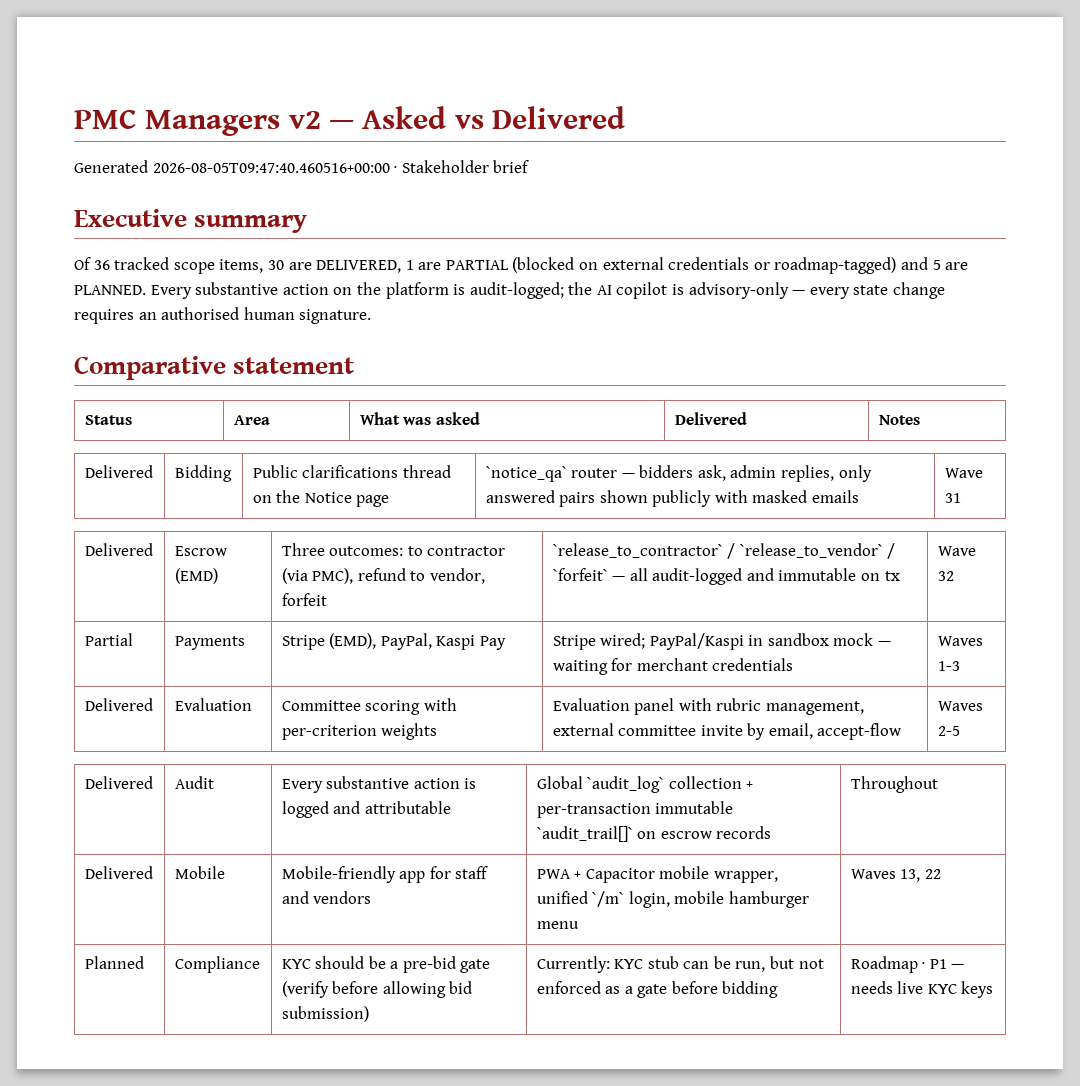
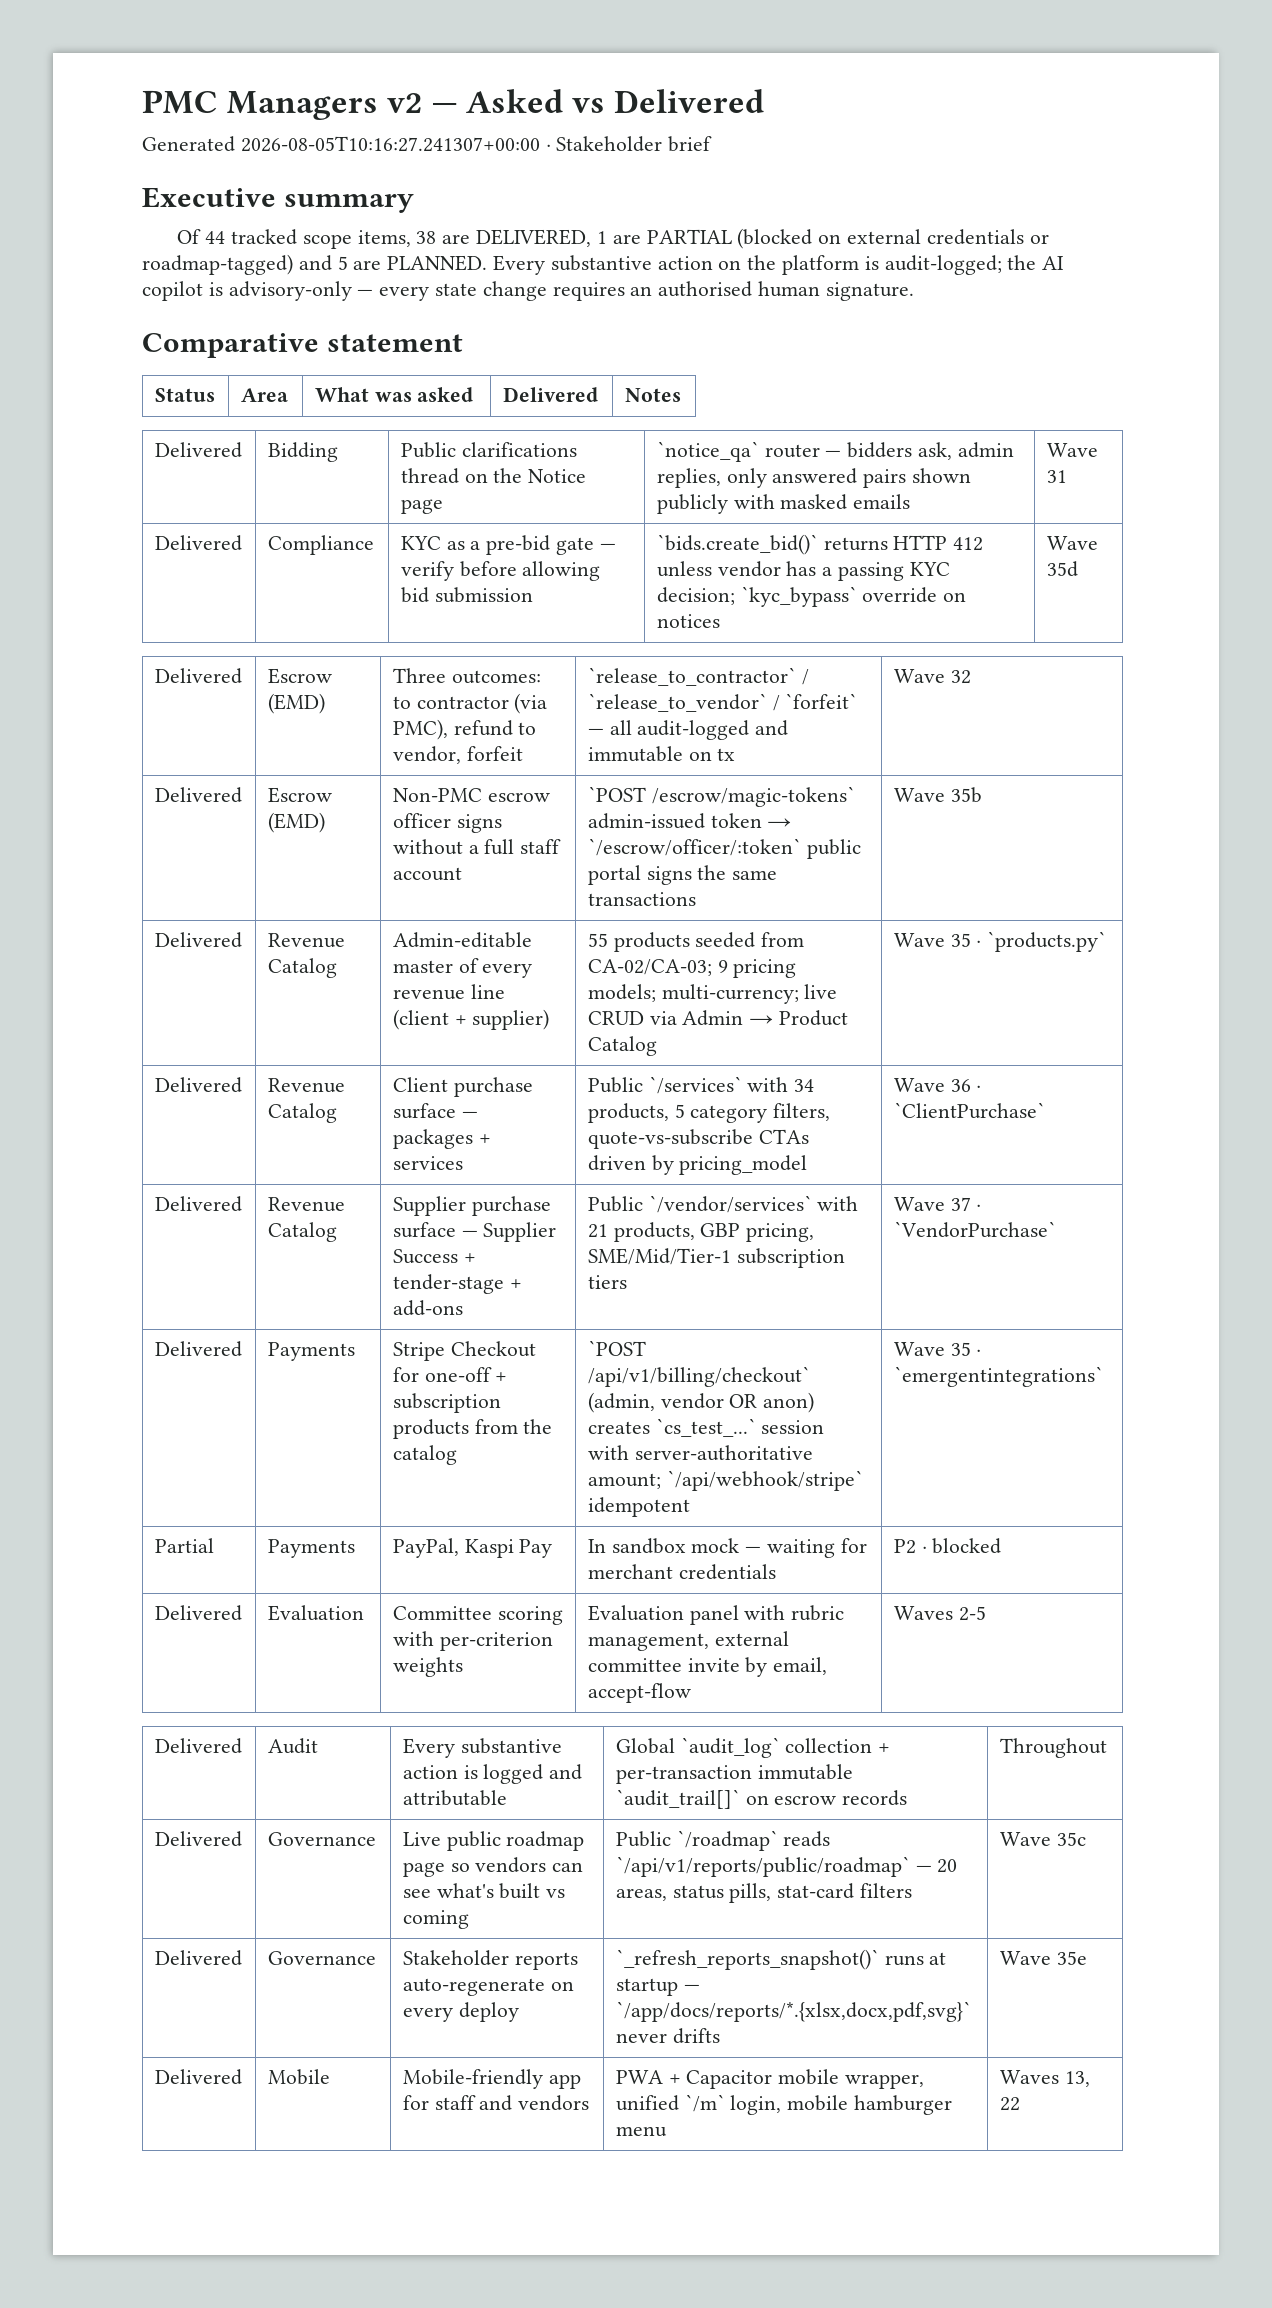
- Generated 2026-08-05T09:47:40.460516+00:00 · Stakeholder brief
+ Generated 2026-08-05T10:16:27.241307+00:00 · Stakeholder brief
- Of 36 tracked scope items, 30 are DELIVERED, 1 are PARTIAL (blocked on external credentials or roadmap-tagged) and 5 are PLANNED.
+ Of 44 tracked scope items, 38 are DELIVERED, 1 are PARTIAL (blocked on external credentials or roadmap-tagged) and 5 are PLANNED.
+ Delivered | Compliance | KYC as a pre-bid gate — verify before allowing bid submission | `bids.create_bid()` returns HTTP 412 unless vendor has a passing KYC decision; `kyc_bypass` override on notices | Wave 35d
+ Delivered | Escrow (EMD) | Non-PMC escrow officer signs without a full staff account | `POST /escrow/magic-tokens` admin-issued token → `/escrow/officer/:token` public portal signs the same transactions | Wave 35b
+ Delivered | Revenue Catalog | Admin-editable master of every revenue line (client + supplier) | 55 products seeded from CA-02/CA-03; 9 pricing models; multi-currency; live CRUD via Admin → Product Catalog | Wave 35 · `products.py`
+ Delivered | Revenue Catalog | Client purchase surface — packages + services | Public `/services` with 34 products, 5 category filters, quote-vs-subscribe CTAs driven by pricing_model | Wave 36 · `ClientPurchase`
+ Delivered | Revenue Catalog | Supplier purchase surface — Supplier Success + tender-stage + add-ons | Public `/vendor/services` with 21 products, GBP pricing, SME/Mid/Tier-1 subscription tiers | Wave 37 · `VendorPurchase`
+ Delivered | Payments | Stripe Checkout for one-off + subscription products from the catalog | `POST /api/v1/billing/checkout` (admin, vendor OR anon) creates `cs_test_...` session with server-authoritative amount; `/api/webhook/stripe` idempotent | Wave 35 · `emergentintegrations`
- Partial | Payments | Stripe (EMD), PayPal, Kaspi Pay | Stripe wired; PayPal/Kaspi in sandbox mock — waiting for merchant credentials | Waves 1-3
+ Partial | Payments | PayPal, Kaspi Pay | In sandbox mock — waiting for merchant credentials | P2 · blocked
+ Delivered | Governance | Live public roadmap page so vendors can see what's built vs coming | Public `/roadmap` reads `/api/v1/reports/public/roadmap` — 20 areas, status pills, stat-card filters | Wave 35c
+ Delivered | Governance | Stakeholder reports auto-regenerate on every deploy | `_refresh_reports_snapshot()` runs at startup — `/app/docs/reports/*.{xlsx,docx,pdf,svg}` never drifts | Wave 35e
- Planned | Compliance | KYC should be a pre-bid gate (verify before allowing bid submission) | Currently: KYC stub can be run, but not enforced as a gate before bidding | Roadmap · P1 — needs live KYC keys

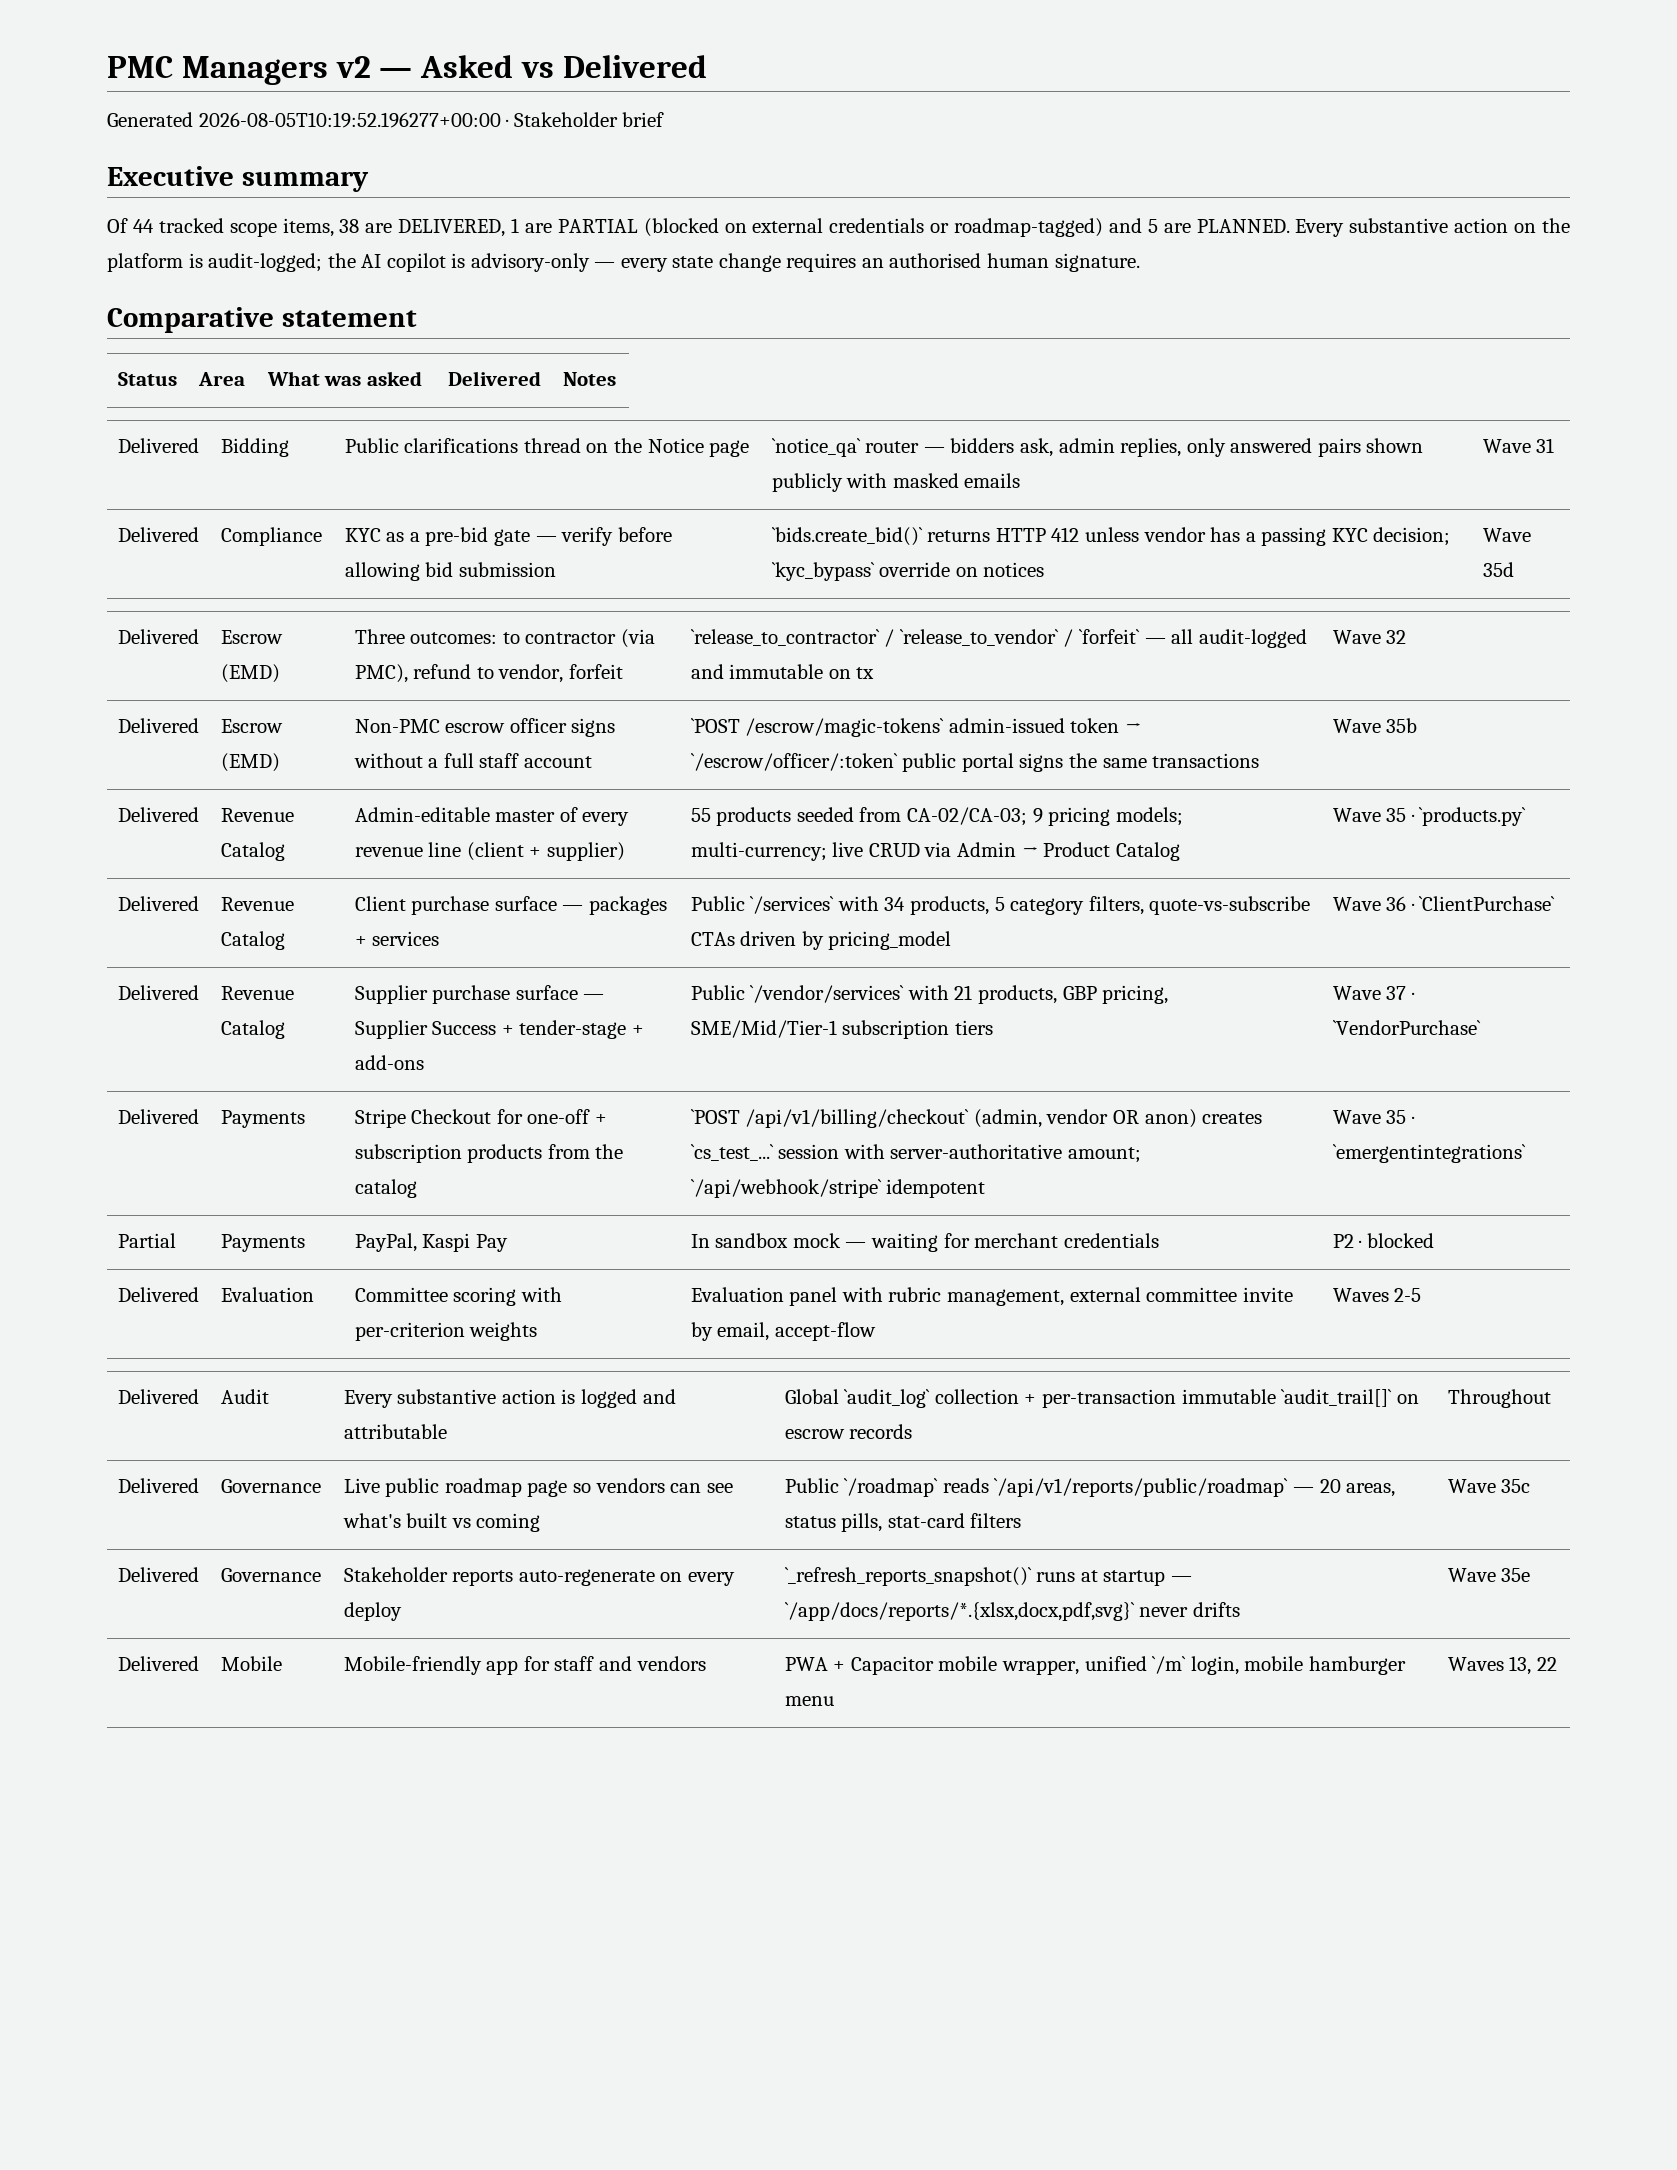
- Generated 2026-08-05T10:16:27.241307+00:00 · Stakeholder brief
+ Generated 2026-08-05T10:19:52.196277+00:00 · Stakeholder brief

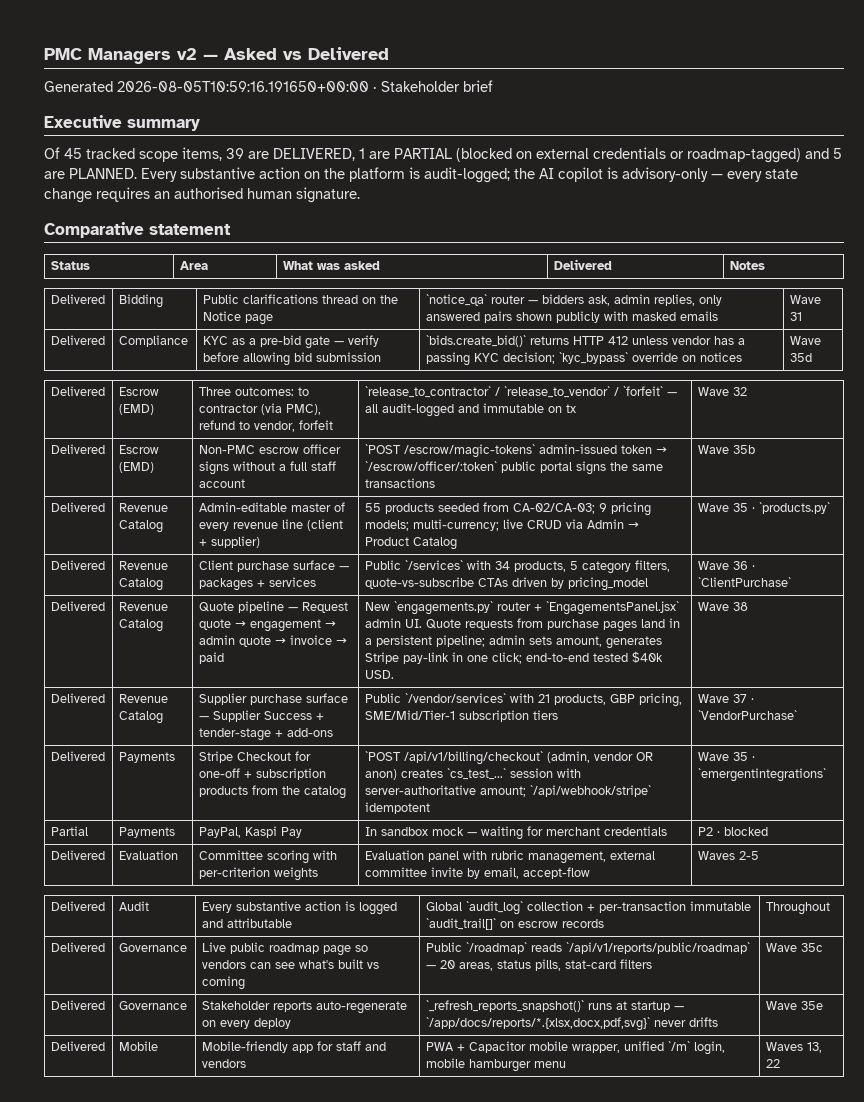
- Generated 2026-08-05T10:19:52.196277+00:00 · Stakeholder brief
+ Generated 2026-08-05T10:59:16.191650+00:00 · Stakeholder brief
- Of 44 tracked scope items, 38 are DELIVERED, 1 are PARTIAL (blocked on external credentials or roadmap-tagged) and 5 are PLANNED.
+ Of 45 tracked scope items, 39 are DELIVERED, 1 are PARTIAL (blocked on external credentials or roadmap-tagged) and 5 are PLANNED.
+ Delivered | Revenue Catalog | Quote pipeline — Request quote → engagement → admin quote → invoice → paid | New `engagements.py` router + `EngagementsPanel.jsx` admin UI. Quote requests from purchase pages land in a persistent pipeline; admin sets amount, generates Stripe pay-link in one click; end-to-end tested $40k USD. | Wave 38

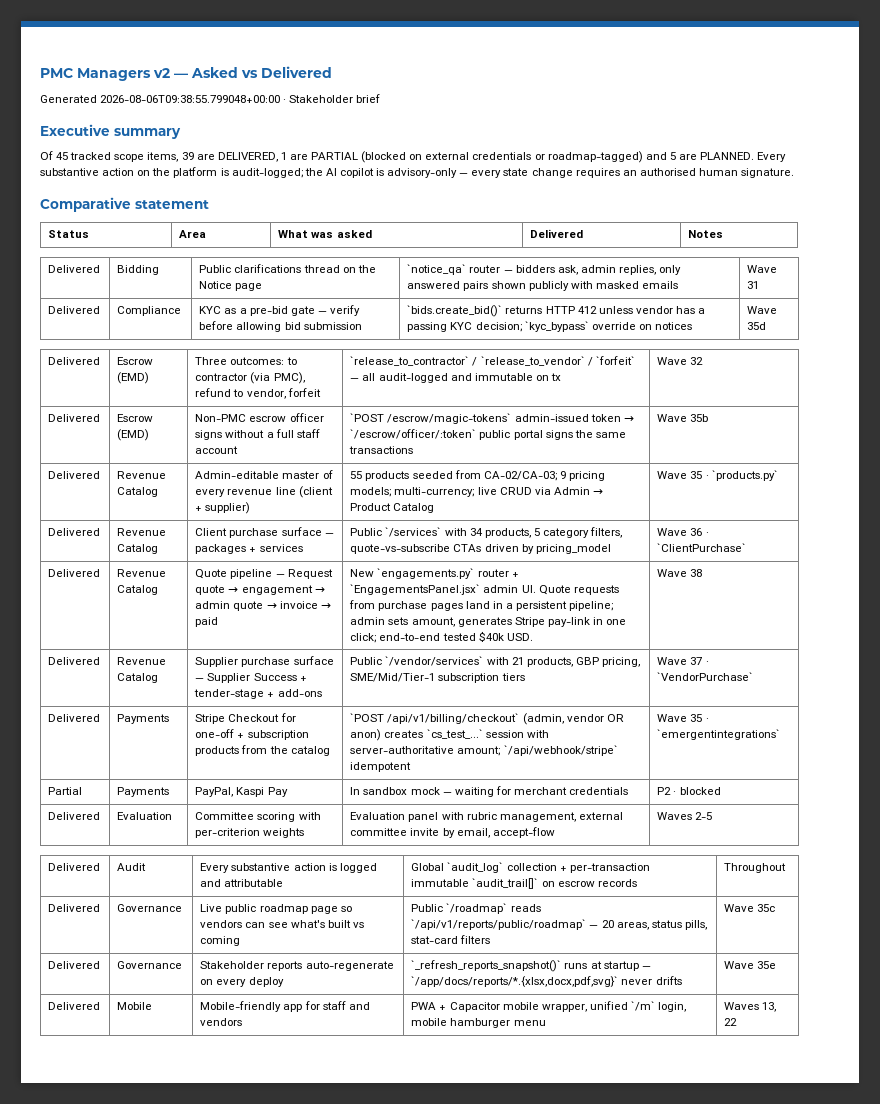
- Generated 2026-08-05T10:59:16.191650+00:00 · Stakeholder brief
+ Generated 2026-08-06T09:38:55.799048+00:00 · Stakeholder brief

